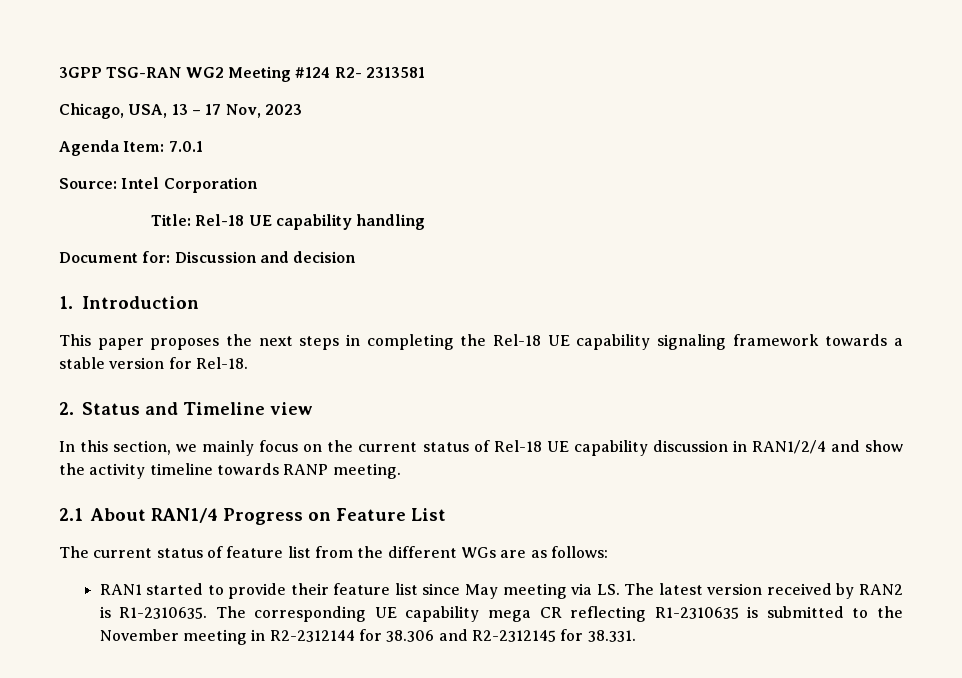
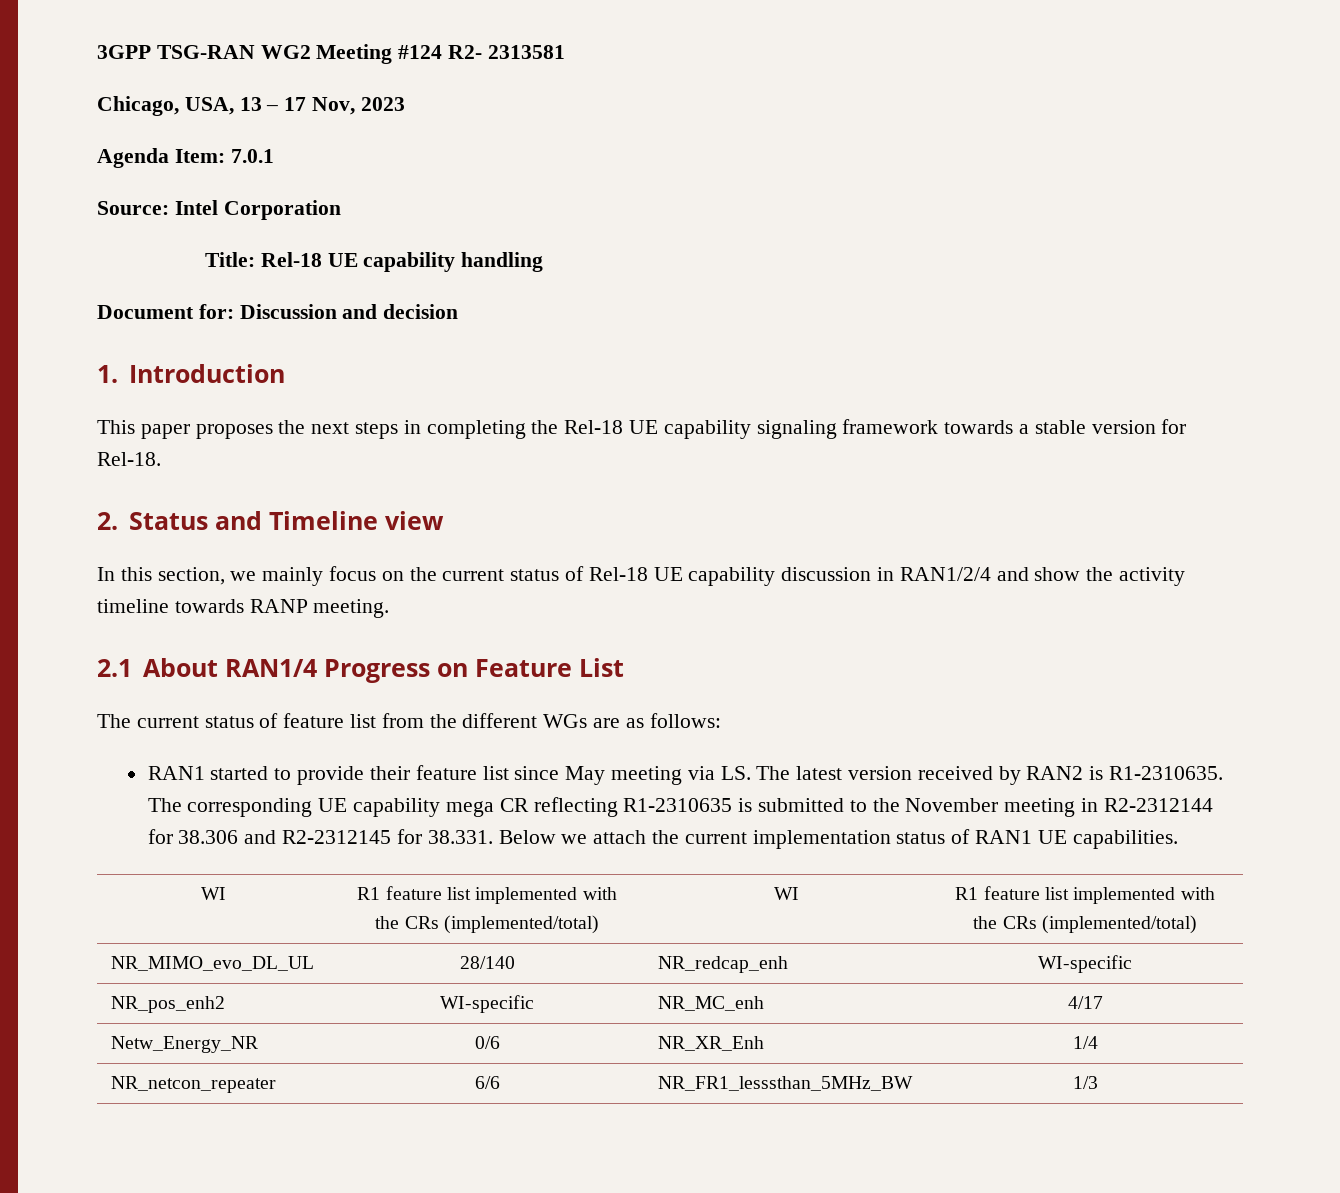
- The corresponding UE capability mega CR reflecting R1-2310635 is submitted to the November meeting in R2-2312144 for 38.306 and R2-2312145 for 38.331.
+ The corresponding UE capability mega CR reflecting R1-2310635 is submitted to the November meeting in R2-2312144 for 38.306 and R2-2312145 for 38.331. Below we attach the current implementation status of RAN1 UE capabilities.
+ WI | R1 feature list implemented with the CRs (implemented/total) | WI | R1 feature list implemented with the CRs (implemented/total)
+ NR_MIMO_evo_DL_UL | 28/140 | NR_redcap_enh | WI-specific
+ NR_pos_enh2 | WI-specific | NR_MC_enh | 4/17
+ Netw_Energy_NR | 0/6 | NR_XR_Enh | 1/4
+ NR_netcon_repeater | 6/6 | NR_FR1_lesssthan_5MHz_BW | 1/3

